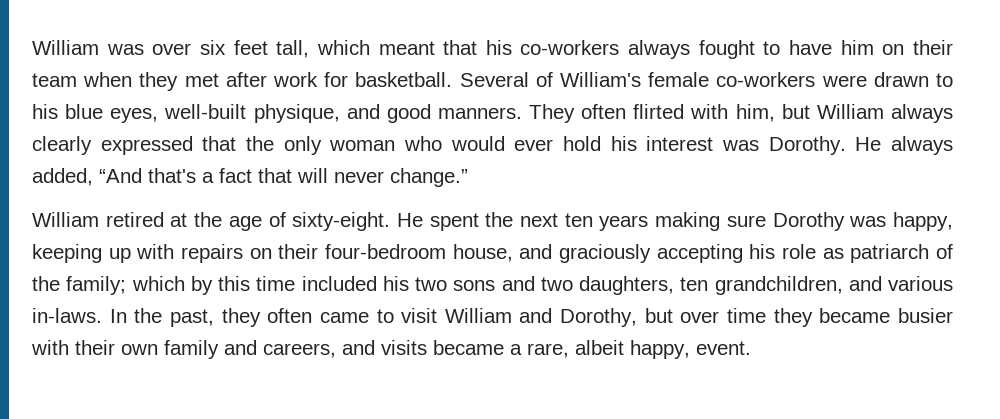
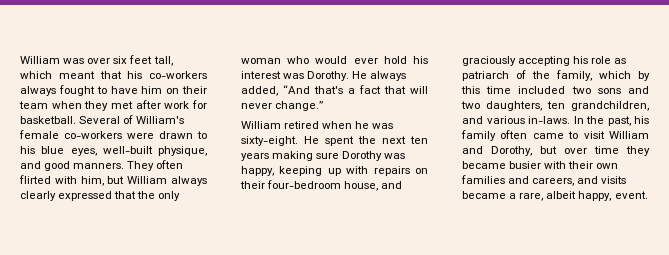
- William retired at the age of sixty-eight.
+ William retired when he was sixty-eight.
- He spent the next ten years making sure Dorothy was happy, keeping up with repairs on their four-bedroom house, and graciously accepting his role as patriarch of the family; which by this time included his two sons and two daughters, ten grandchildren, and various in-laws.
+ He spent the next ten years making sure Dorothy was happy, keeping up with repairs on their four-bedroom house, and graciously accepting his role as patriarch of the family, which by this time included two sons and two daughters, ten grandchildren, and various in-laws.
- In the past, they often came to visit William and Dorothy, but over time they became busier with their own family and careers, and visits became a rare, albeit happy, event.
+ In the past, his family often came to visit William and Dorothy, but over time they became busier with their own families and careers, and visits became a rare, albeit happy, event.

